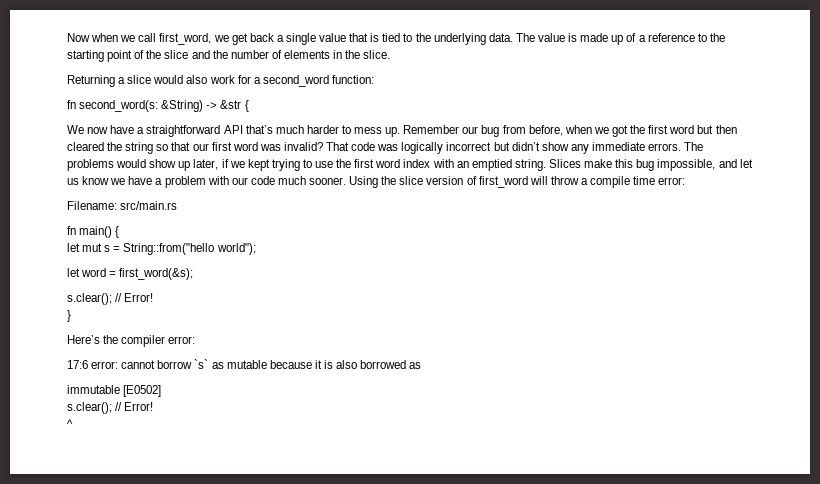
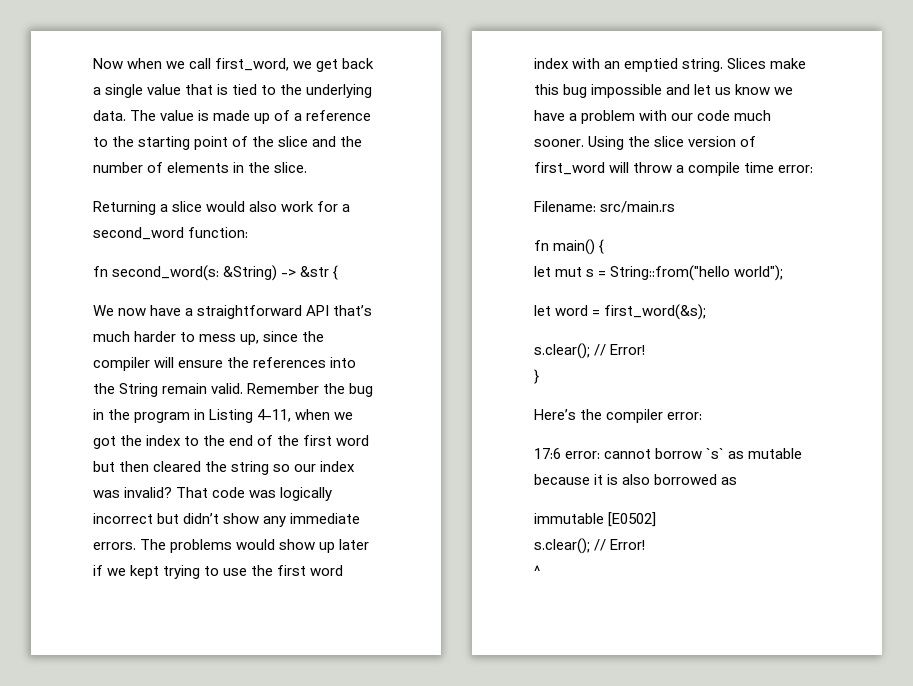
- We now have a straightforward API that’s much harder to mess up. Remember our bug from before, when we got the first word but then cleared the string so that our first word was invalid?
+ We now have a straightforward API that’s much harder to mess up, since the compiler will ensure the references into the String remain valid. Remember the bug in the program in Listing 4-11, when we got the index to the end of the first word but then cleared the string so our index was invalid?
- The problems would show up later, if we kept trying to use the first word index with an emptied string.
+ The problems would show up later if we kept trying to use the first word index with an emptied string.
- Slices make this bug impossible, and let us know we have a problem with our code much sooner.
+ Slices make this bug impossible and let us know we have a problem with our code much sooner.

